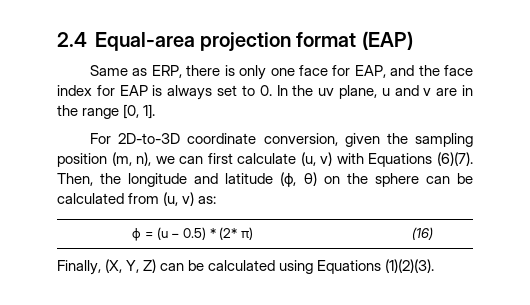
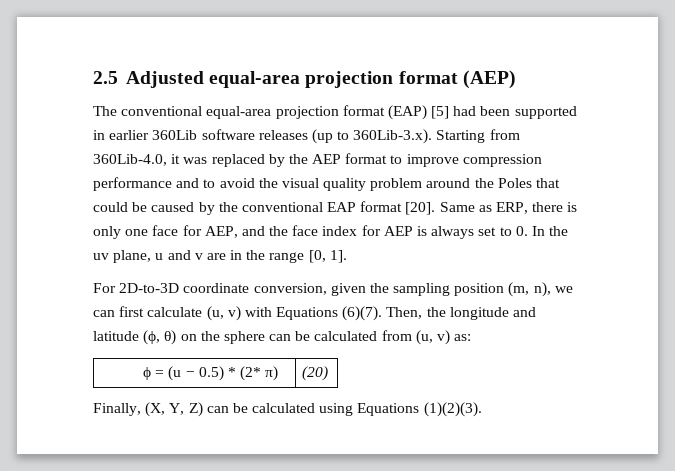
- 2.4 Equal-area projection format (EAP)
- Same as ERP, there is only one face for EAP, and the face index for EAP is always set to 0. In the uv plane, u and v are in the range [0, 1].
+ 2.5 Adjusted equal-area projection format (AEP)
+ The conventional equal-area projection format (EAP) [5] had been supported in earlier 360Lib software releases (up to 360Lib-3.x). Starting from 360Lib-4.0, it was replaced by the AEP format to improve compression performance and to avoid the visual quality problem around the Poles that could be caused by the conventional EAP format [20]. Same as ERP, there is only one face for AEP, and the face index for AEP is always set to 0. In the uv plane, u and v are in the range [0, 1].
- ϕ = (u − 0.5) * (2* π) | (16)
+ ϕ = (u − 0.5) * (2* π) | (20)

